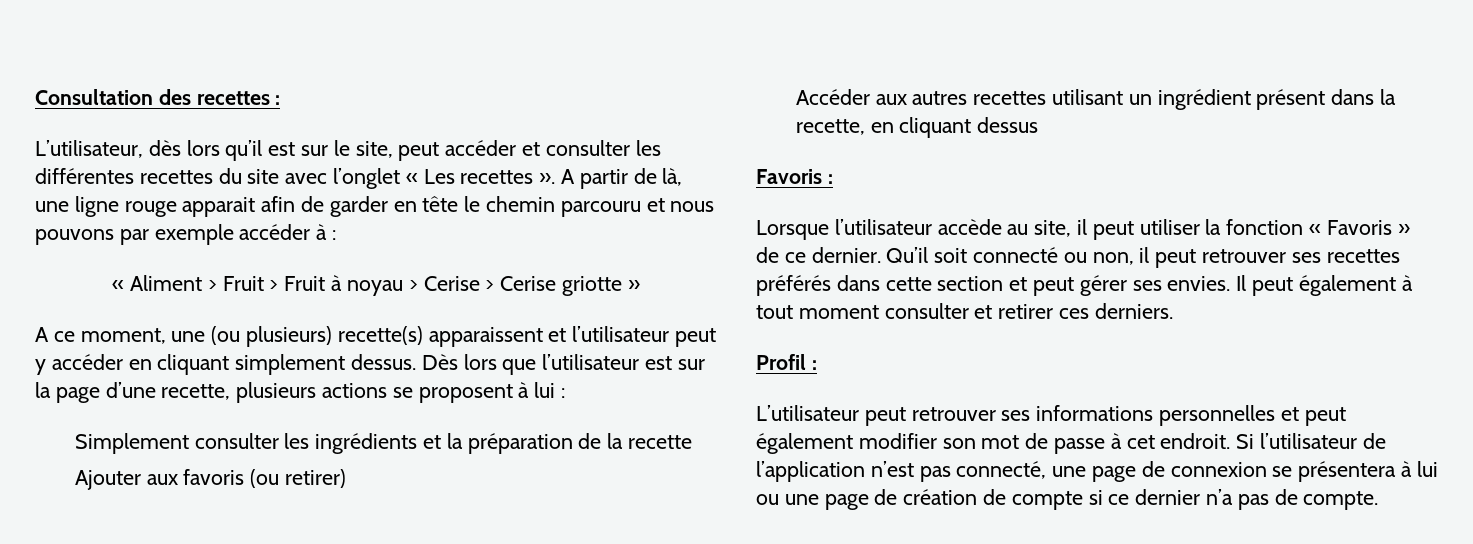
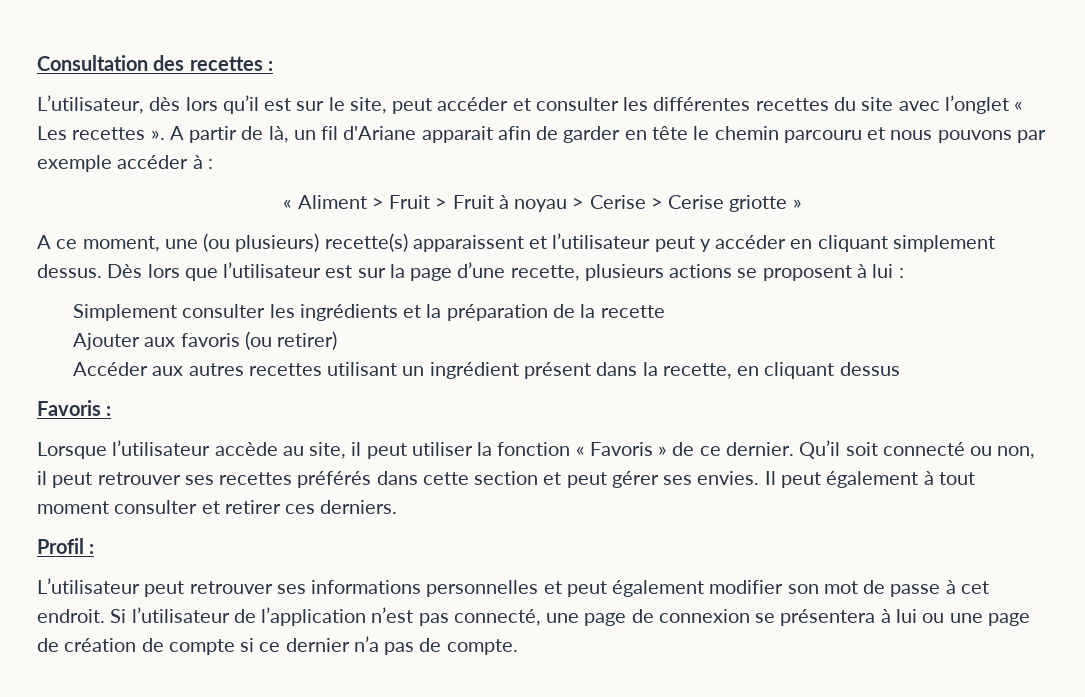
- A partir de là, une ligne rouge apparait afin de garder en tête le chemin parcouru et nous pouvons par exemple accéder à :
+ A partir de là, un fil d'Ariane apparait afin de garder en tête le chemin parcouru et nous pouvons par exemple accéder à :

